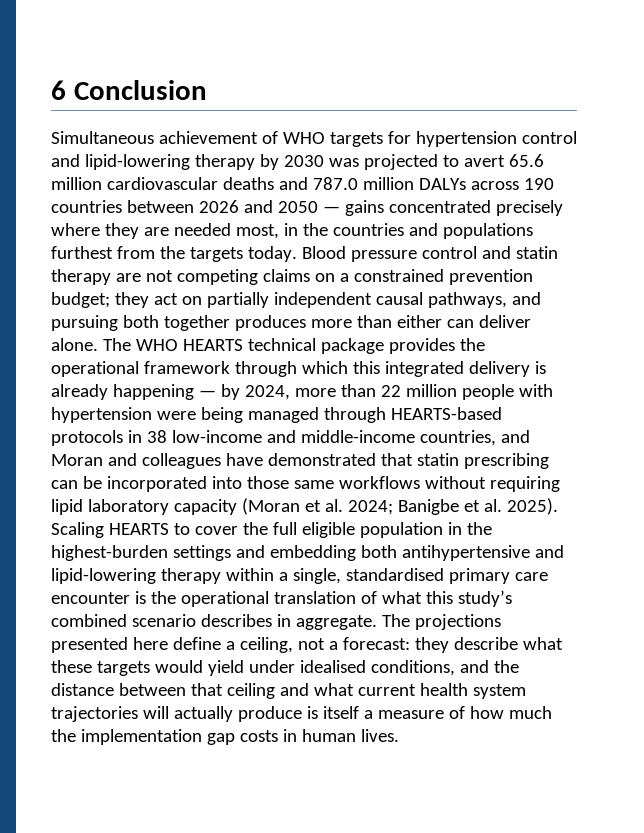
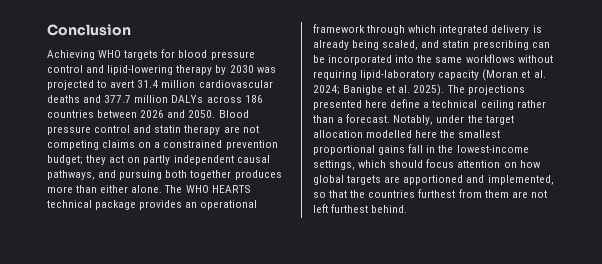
- 6 Conclusion
+ Conclusion
- Simultaneous achievement of WHO targets for hypertension control and lipid-lowering therapy by 2030 was projected to avert 65.6 million cardiovascular deaths and 787.0 million DALYs across 190 countries between 2026 and 2050 — gains concentrated precisely where they are needed most, in the countries and populations furthest from the targets today.
+ Achieving WHO targets for blood pressure control and lipid-lowering therapy by 2030 was projected to avert 31.4 million cardiovascular deaths and 377.7 million DALYs across 186 countries between 2026 and 2050.
- Blood pressure control and statin therapy are not competing claims on a constrained prevention budget; they act on partially independent causal pathways, and pursuing both together produces more than either can deliver alone.
+ Blood pressure control and statin therapy are not competing claims on a constrained prevention budget; they act on partly independent causal pathways, and pursuing both together produces more than either alone.
- The WHO HEARTS technical package provides the operational framework through which this integrated delivery is already happening — by 2024, more than 22 million people with hypertension were being managed through HEARTS-based protocols in 38 low-income and middle-income countries, and Moran and colleagues have demonstrated that statin prescribing can be incorporated into those same workflows without requiring lipid laboratory capacity (Moran et al. 2024; Banigbe et al. 2025).
+ The WHO HEARTS technical package provides an operational framework through which integrated delivery is already being scaled, and statin prescribing can be incorporated into the same workflows without requiring lipid-laboratory capacity (Moran et al. 2024; Banigbe et al. 2025).
- Scaling HEARTS to cover the full eligible population in the highest-burden settings and embedding both antihypertensive and lipid-lowering therapy within a single, standardised primary care encounter is the operational translation of what this study’s combined scenario describes in aggregate.
- The projections presented here define a ceiling, not a forecast: they describe what these targets would yield under idealised conditions, and the distance between that ceiling and what current health system trajectories will actually produce is itself a measure of how much the implementation gap costs in human lives.
+ The projections presented here define a technical ceiling rather than a forecast. Notably, under the target allocation modelled here the smallest proportional gains fall in the lowest-income settings, which should focus attention on how global targets are apportioned and implemented, so that the countries furthest from them are not left furthest behind.

